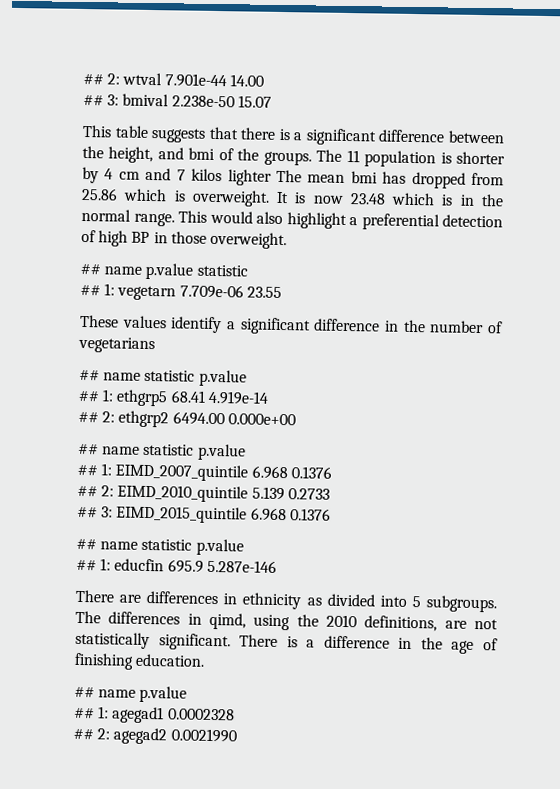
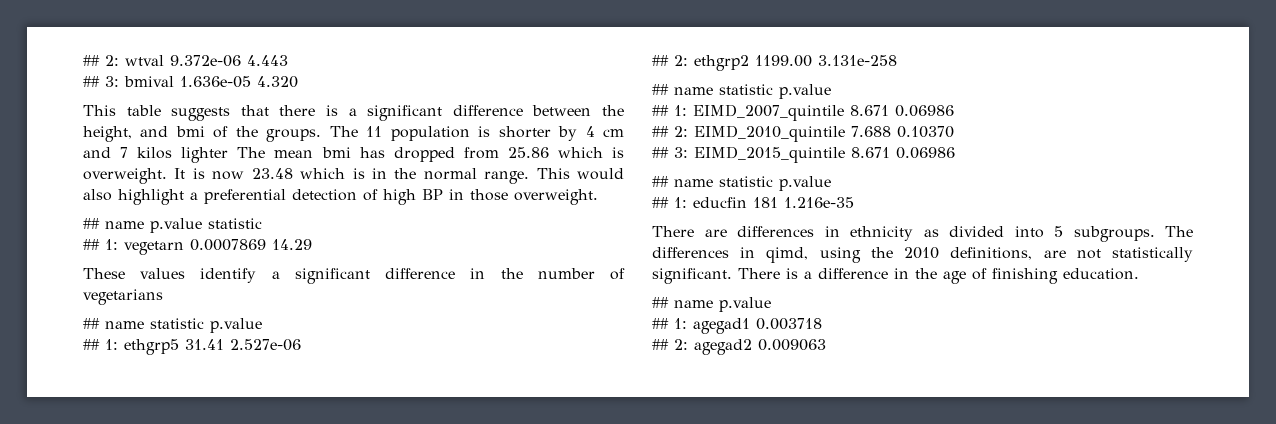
- ## 2: wtval 7.901e-44 14.00
+ ## 2: wtval 9.372e-06 4.443
- ## 3: bmival 2.238e-50 15.07
+ ## 3: bmival 1.636e-05 4.320
- ## 1: vegetarn 7.709e-06 23.55
+ ## 1: vegetarn 0.0007869 14.29
- ## 1: ethgrp5 68.41 4.919e-14
+ ## 1: ethgrp5 31.41 2.527e-06
- ## 2: ethgrp2 6494.00 0.000e+00
+ ## 2: ethgrp2 1199.00 3.131e-258
- ## 1: EIMD_2007_quintile 6.968 0.1376
+ ## 1: EIMD_2007_quintile 8.671 0.06986
- ## 2: EIMD_2010_quintile 5.139 0.2733
+ ## 2: EIMD_2010_quintile 7.688 0.10370
- ## 3: EIMD_2015_quintile 6.968 0.1376
+ ## 3: EIMD_2015_quintile 8.671 0.06986
- ## 1: educfin 695.9 5.287e-146
+ ## 1: educfin 181 1.216e-35
- ## 1: agegad1 0.0002328
+ ## 1: agegad1 0.003718
- ## 2: agegad2 0.0021990
+ ## 2: agegad2 0.009063

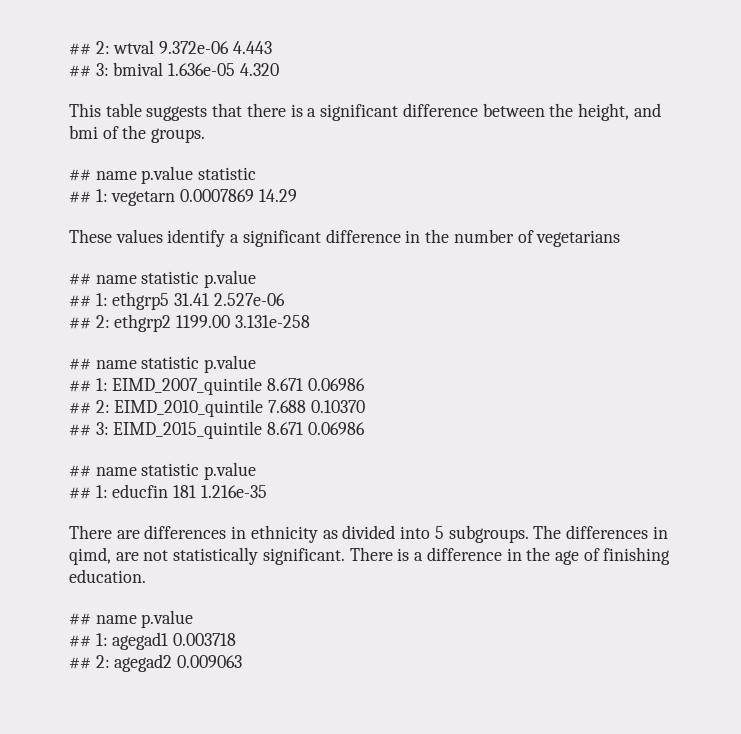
- The 11 population is shorter by 4 cm and 7 kilos lighter The mean bmi has dropped from 25.86 which is overweight. It is now 23.48 which is in the normal range. This would also highlight a preferential detection of high BP in those overweight.
- The differences in qimd, using the 2010 definitions, are not statistically significant.
+ The differences in qimd, are not statistically significant.

